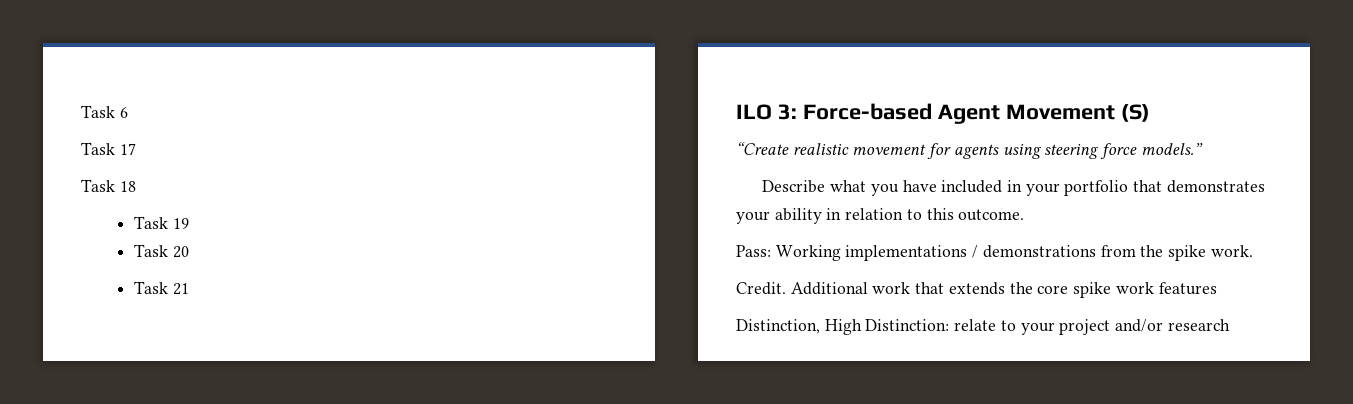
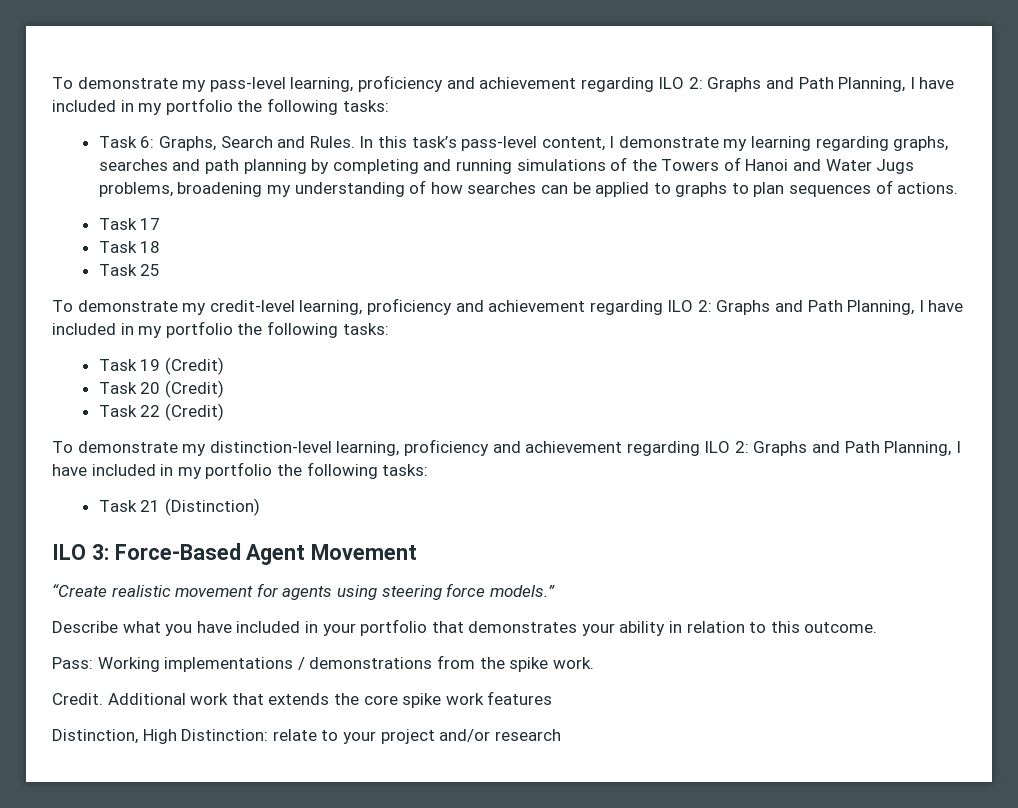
- Task 6
+ To demonstrate my pass-level learning, proficiency and achievement regarding ILO 2: Graphs and Path Planning, I have included in my portfolio the following tasks:
+ Task 6: Graphs, Search and Rules. In this task’s pass-level content, I demonstrate my learning regarding graphs, searches and path planning by completing and running simulations of the Towers of Hanoi and Water Jugs problems, broadening my understanding of how searches can be applied to graphs to plan sequences of actions.
  Task 17
  Task 18
+ Task 25
+ To demonstrate my credit-level learning, proficiency and achievement regarding ILO 2: Graphs and Path Planning, I have included in my portfolio the following tasks:
- Task 19
+ Task 19 (Credit)
- Task 20
+ Task 20 (Credit)
+ Task 22 (Credit)
+ To demonstrate my distinction-level learning, proficiency and achievement regarding ILO 2: Graphs and Path Planning, I have included in my portfolio the following tasks:
- Task 21
+ Task 21 (Distinction)
- ILO 3: Force-based Agent Movement (S)
+ ILO 3: Force-Based Agent Movement

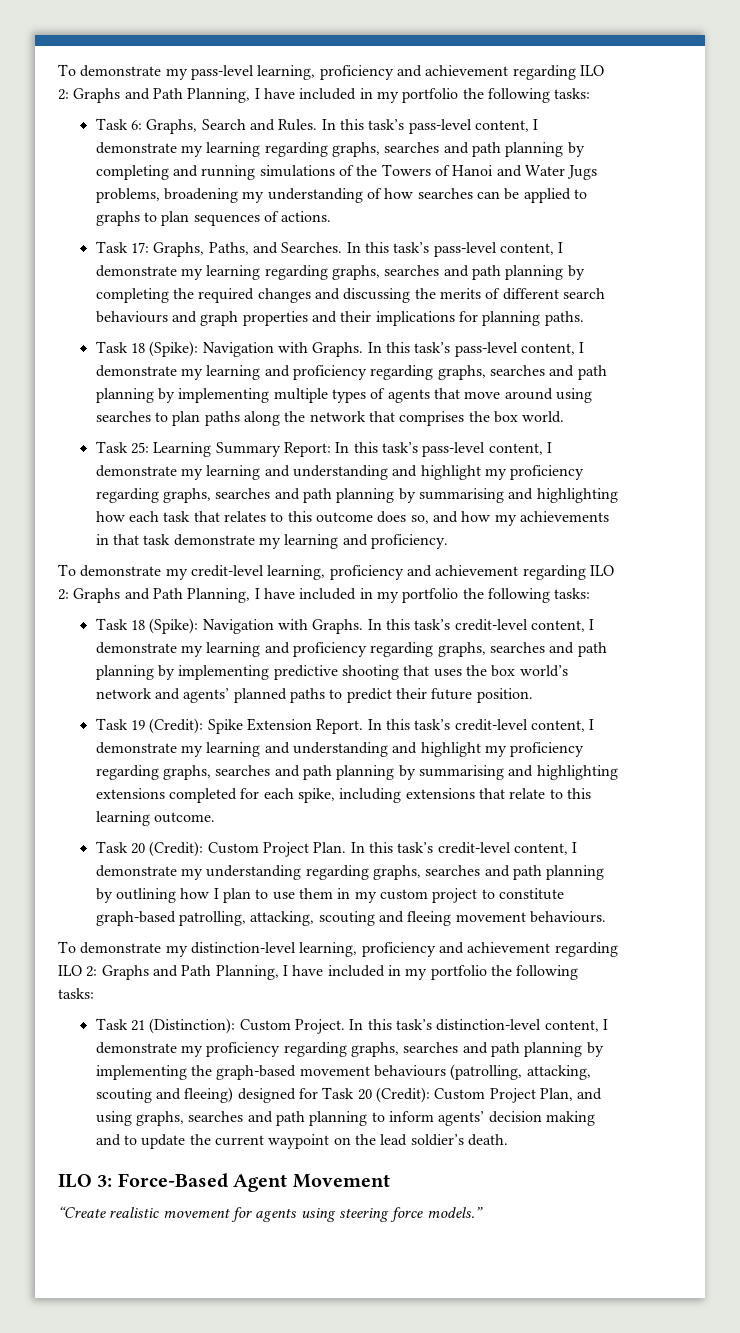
- Task 17
- Task 18
- Task 25
+ Task 17: Graphs, Paths, and Searches. In this task’s pass-level content, I demonstrate my learning regarding graphs, searches and path planning by completing the required changes and discussing the merits of different search behaviours and graph properties and their implications for planning paths.
+ Task 18 (Spike): Navigation with Graphs. In this task’s pass-level content, I demonstrate my learning and proficiency regarding graphs, searches and path planning by implementing multiple types of agents that move around using searches to plan paths along the network that comprises the box world.
+ Task 25: Learning Summary Report: In this task’s pass-level content, I demonstrate my learning and understanding and highlight my proficiency regarding graphs, searches and path planning by summarising and highlighting how each task that relates to this outcome does so, and how my achievements in that task demonstrate my learning and proficiency.
- Task 19 (Credit)
- Task 20 (Credit)
- Task 22 (Credit)
+ Task 18 (Spike): Navigation with Graphs. In this task’s credit-level content, I demonstrate my learning and proficiency regarding graphs, searches and path planning by implementing predictive shooting that uses the box world’s network and agents’ planned paths to predict their future position.
+ Task 19 (Credit): Spike Extension Report. In this task’s credit-level content, I demonstrate my learning and understanding and highlight my proficiency regarding graphs, searches and path planning by summarising and highlighting extensions completed for each spike, including extensions that relate to this learning outcome.
+ Task 20 (Credit): Custom Project Plan. In this task’s credit-level content, I demonstrate my understanding regarding graphs, searches and path planning by outlining how I plan to use them in my custom project to constitute graph-based patrolling, attacking, scouting and fleeing movement behaviours.
- Task 21 (Distinction)
+ Task 21 (Distinction): Custom Project. In this task’s distinction-level content, I demonstrate my proficiency regarding graphs, searches and path planning by implementing the graph-based movement behaviours (patrolling, attacking, scouting and fleeing) designed for Task 20 (Credit): Custom Project Plan, and using graphs, searches and path planning to inform agents’ decision making and to update the current waypoint on the lead soldier’s death.
- Describe what you have included in your portfolio that demonstrates your ability in relation to this outcome.
- Pass: Working implementations / demonstrations from the spike work.
- Credit. Additional work that extends the core spike work features
- Distinction, High Distinction: relate to your project and/or research

